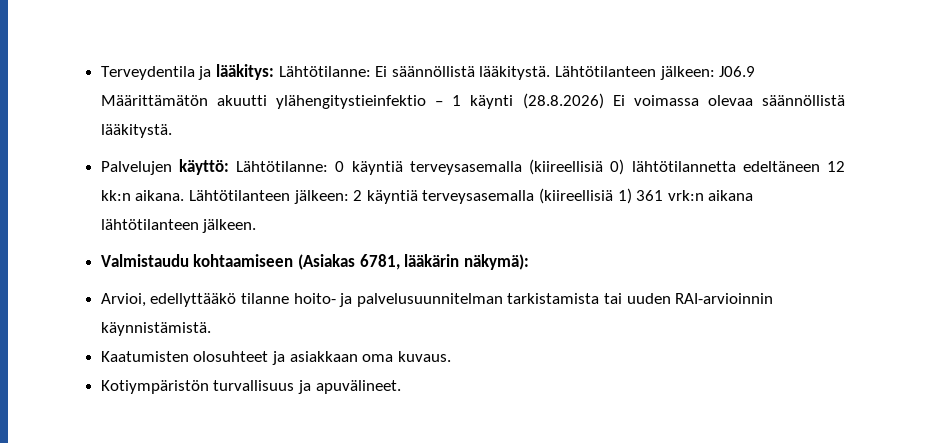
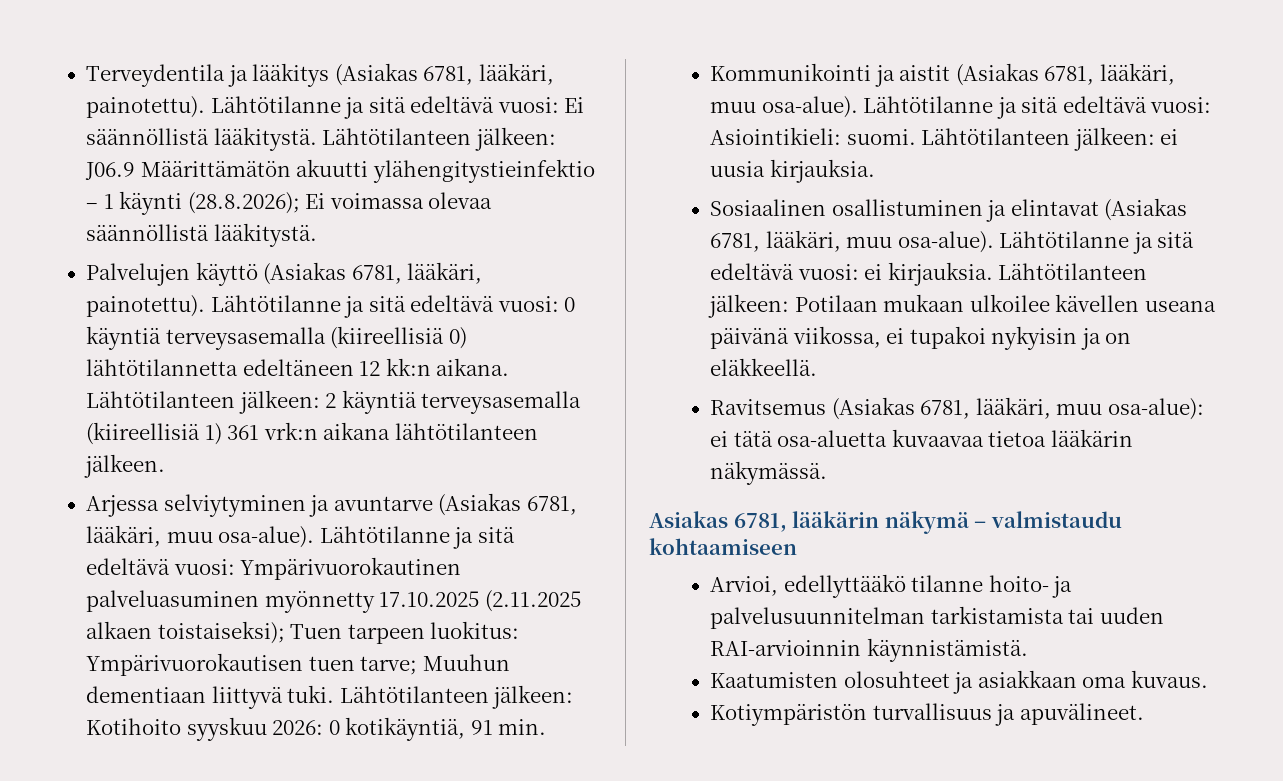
- Terveydentila ja lääkitys: Lähtötilanne: Ei säännöllistä lääkitystä.
+ Terveydentila ja lääkitys (Asiakas 6781, lääkäri, painotettu). Lähtötilanne ja sitä edeltävä vuosi: Ei säännöllistä lääkitystä.
- Lähtötilanteen jälkeen: J06.9 Määrittämätön akuutti ylähengitystieinfektio – 1 käynti (28.8.2026) Ei voimassa olevaa säännöllistä lääkitystä.
+ Lähtötilanteen jälkeen: J06.9 Määrittämätön akuutti ylähengitystieinfektio – 1 käynti (28.8.2026); Ei voimassa olevaa säännöllistä lääkitystä.
- Palvelujen käyttö: Lähtötilanne: 0 käyntiä terveysasemalla (kiireellisiä 0) lähtötilannetta edeltäneen 12 kk:n aikana.
+ Palvelujen käyttö (Asiakas 6781, lääkäri, painotettu). Lähtötilanne ja sitä edeltävä vuosi: 0 käyntiä terveysasemalla (kiireellisiä 0) lähtötilannetta edeltäneen 12 kk:n aikana.
- Valmistaudu kohtaamiseen (Asiakas 6781, lääkärin näkymä):
+ Arjessa selviytyminen ja avuntarve (Asiakas 6781, lääkäri, muu osa-alue). Lähtötilanne ja sitä edeltävä vuosi: Ympärivuorokautinen palveluasuminen myönnetty 17.10.2025 (2.11.2025 alkaen toistaiseksi); Tuen tarpeen luokitus: Ympärivuorokautisen tuen tarve; Muuhun dementiaan liittyvä tuki. Lähtötilanteen jälkeen: Kotihoito syyskuu 2026: 0 kotikäyntiä, 91 min.
+ Kommunikointi ja aistit (Asiakas 6781, lääkäri, muu osa-alue). Lähtötilanne ja sitä edeltävä vuosi: Asiointikieli: suomi. Lähtötilanteen jälkeen: ei uusia kirjauksia.
+ Sosiaalinen osallistuminen ja elintavat (Asiakas 6781, lääkäri, muu osa-alue). Lähtötilanne ja sitä edeltävä vuosi: ei kirjauksia. Lähtötilanteen jälkeen: Potilaan mukaan ulkoilee kävellen useana päivänä viikossa, ei tupakoi nykyisin ja on eläkkeellä.
+ Ravitsemus (Asiakas 6781, lääkäri, muu osa-alue): ei tätä osa-aluetta kuvaavaa tietoa lääkärin näkymässä.
+ Asiakas 6781, lääkärin näkymä – valmistaudu kohtaamiseen

